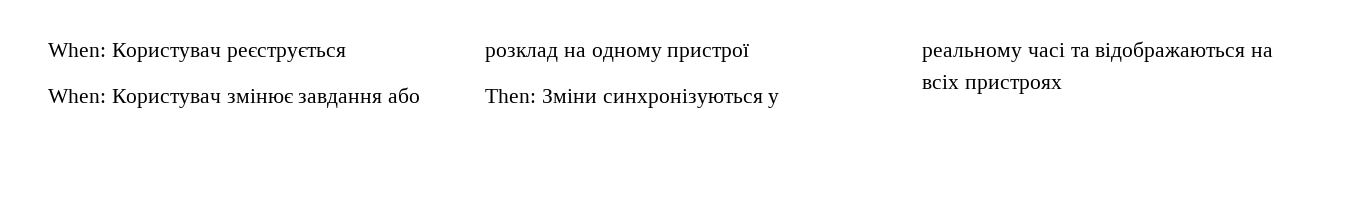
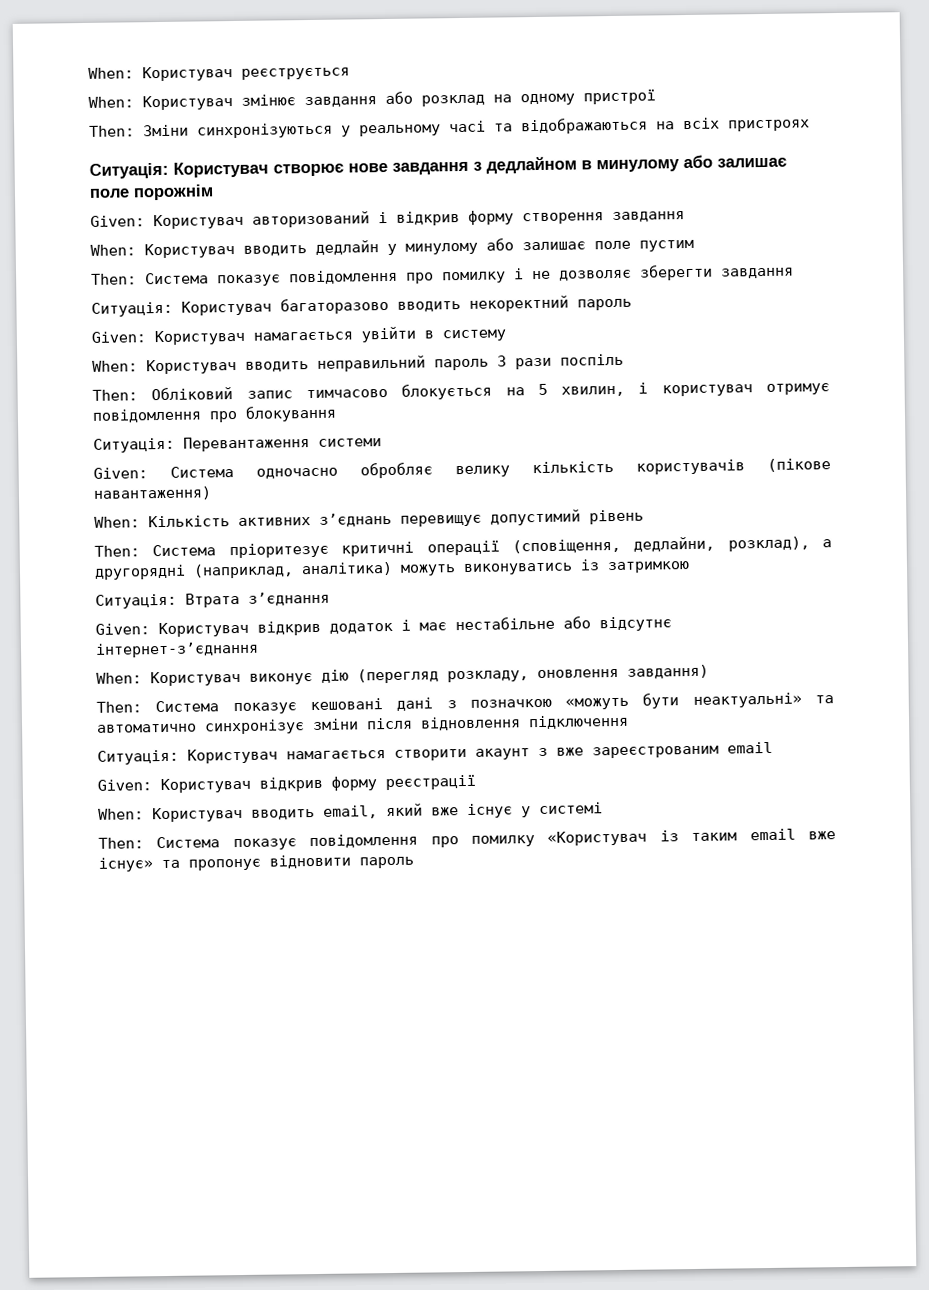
+ Ситуація: Користувач створює нове завдання з дедлайном в минулому або залишає поле порожнім
+ Given: Користувач авторизований і відкрив форму створення завдання
+ When: Користувач вводить дедлайн у минулому або залишає поле пустим
+ Then: Система показує повідомлення про помилку і не дозволяє зберегти завдання
+ Ситуація: Користувач багаторазово вводить некоректний пароль
+ Given: Користувач намагається увійти в систему
+ When: Користувач вводить неправильний пароль 3 рази поспіль
+ Then: Обліковий запис тимчасово блокується на 5 хвилин, і користувач отримує повідомлення про блокування
+ Ситуація: Перевантаження системи
+ Given: Система одночасно обробляє велику кількість користувачів (пікове навантаження)
+ When: Кількість активних з’єднань перевищує допустимий рівень
+ Then: Система пріоритезує критичні операції (сповіщення, дедлайни, розклад), а другорядні (наприклад, аналітика) можуть виконуватись із затримкою
+ Ситуація: Втрата з’єднання
+ Given: Користувач відкрив додаток і має нестабільне або відсутнє інтернет-з’єднання
+ When: Користувач виконує дію (перегляд розкладу, оновлення завдання)
+ Then: Система показує кешовані дані з позначкою «можуть бути неактуальні» та автоматично синхронізує зміни після відновлення підключення
+ Ситуація: Користувач намагається створити акаунт з вже зареєстрованим email
+ Given: Користувач відкрив форму реєстрації
+ When: Користувач вводить email, який вже існує у системі
+ Then: Система показує повідомлення про помилку «Користувач із таким email вже існує» та пропонує відновити пароль

